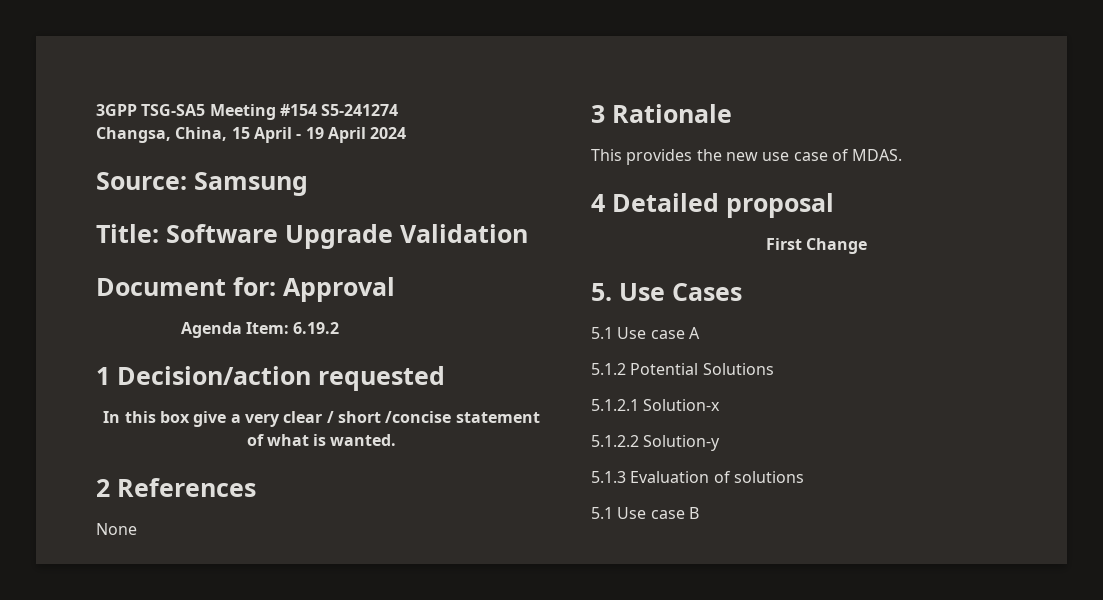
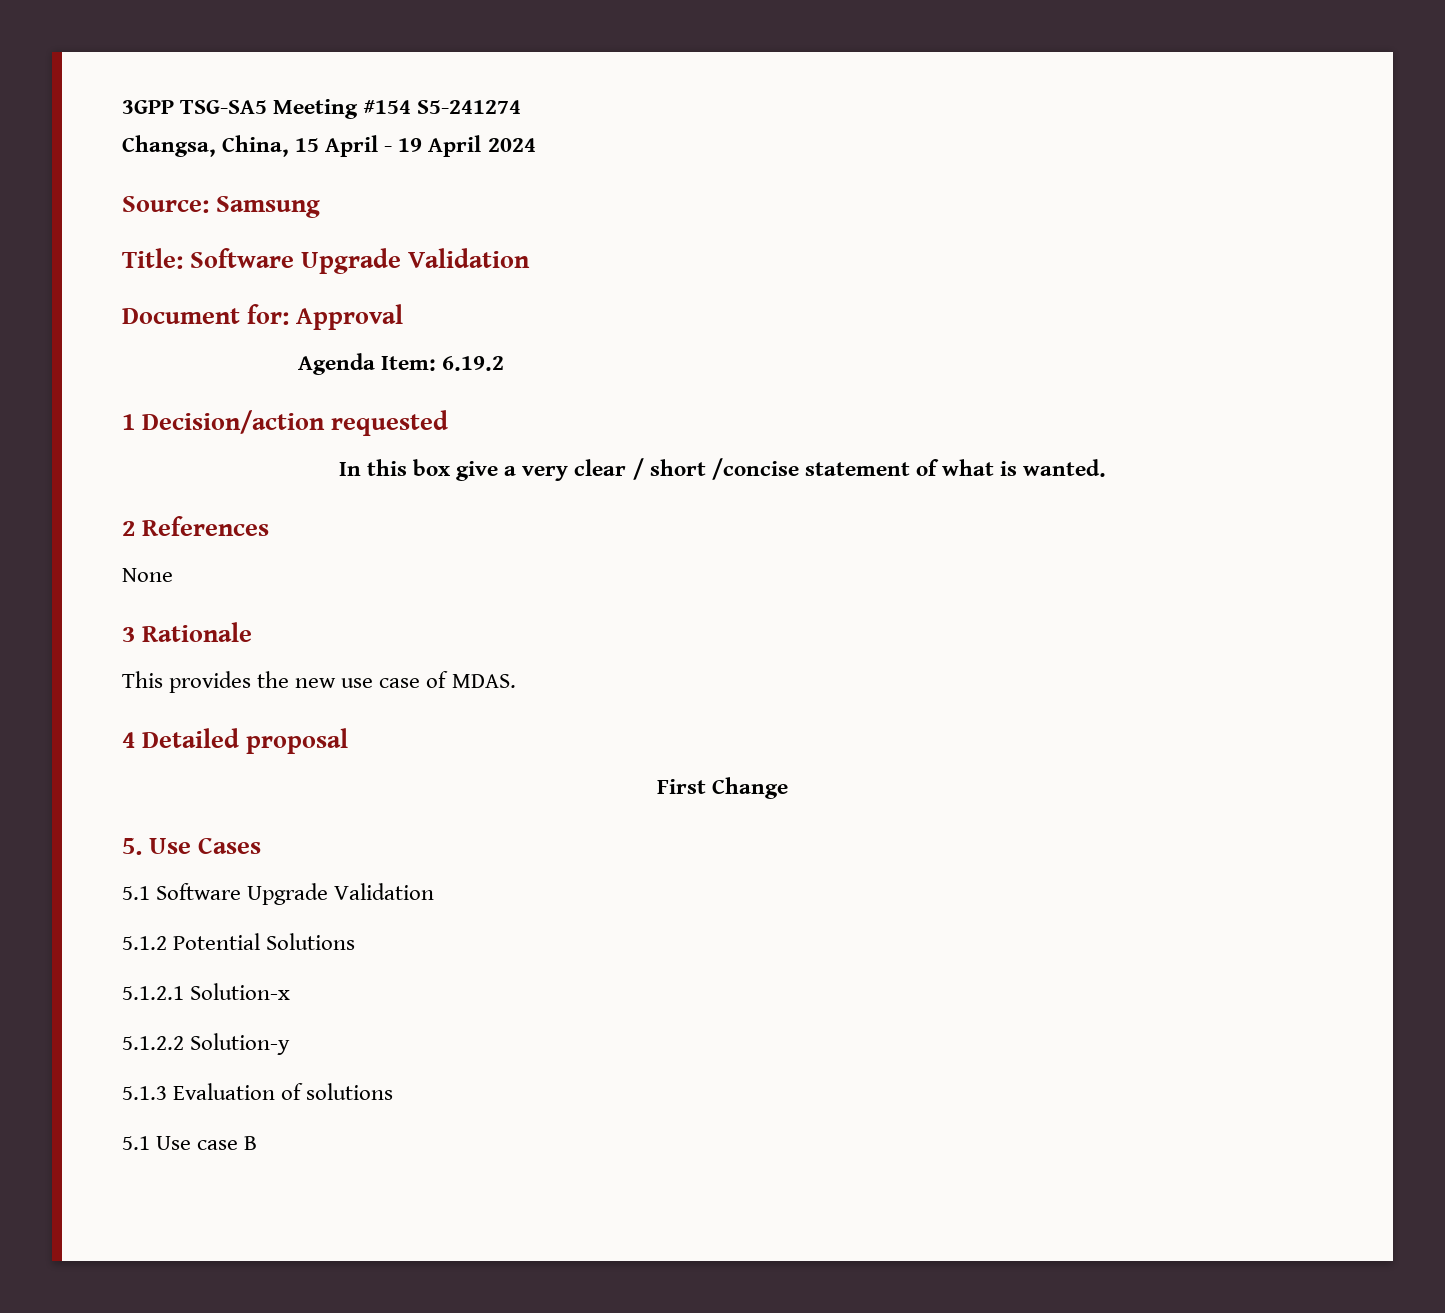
- 5.1 Use case A
+ 5.1 Software Upgrade Validation

